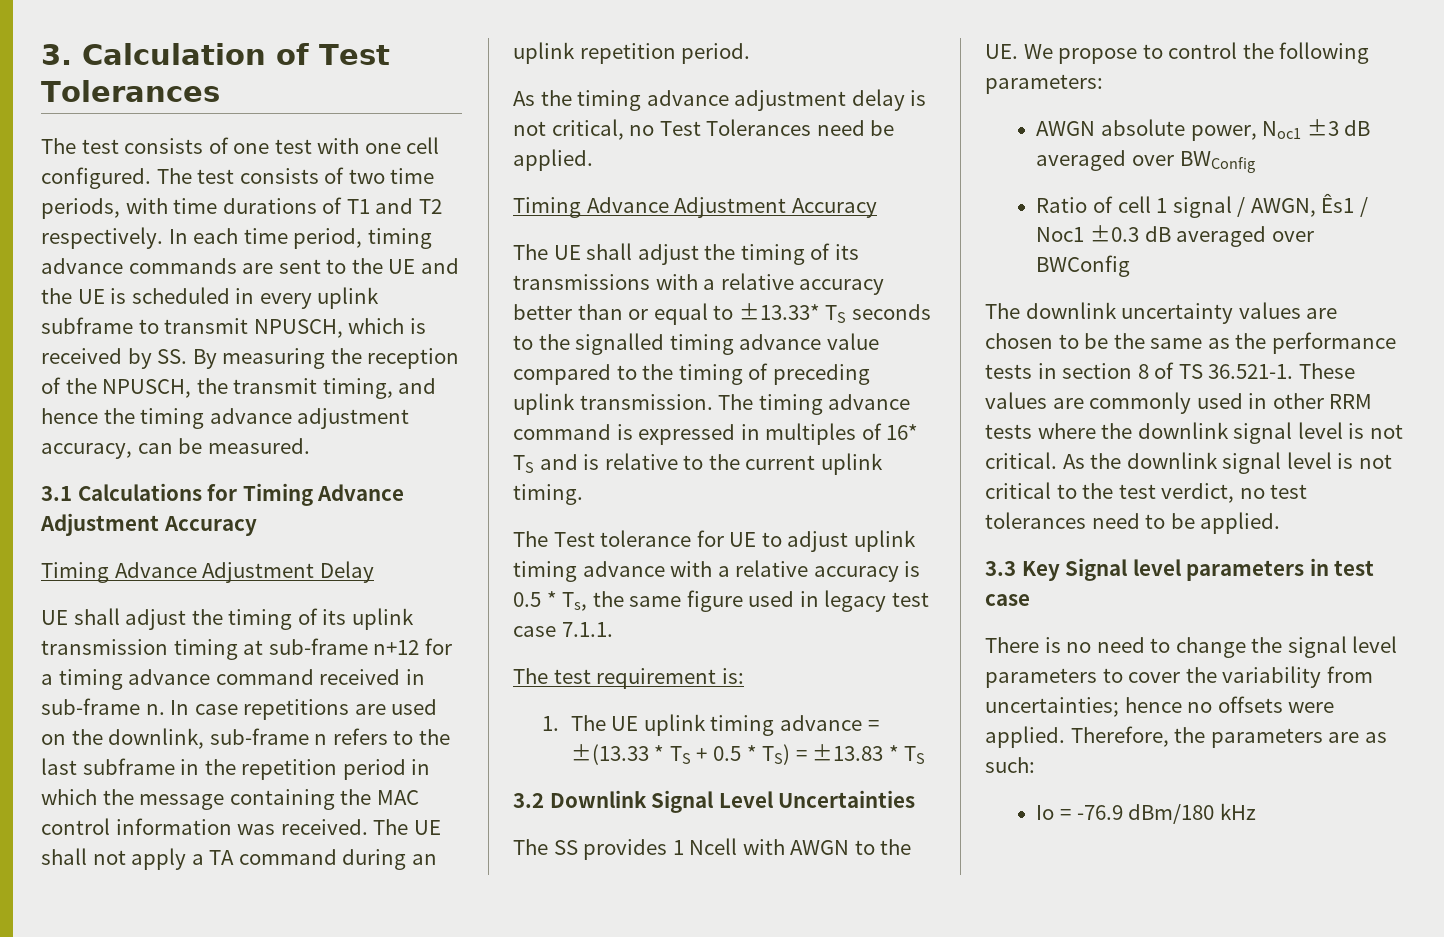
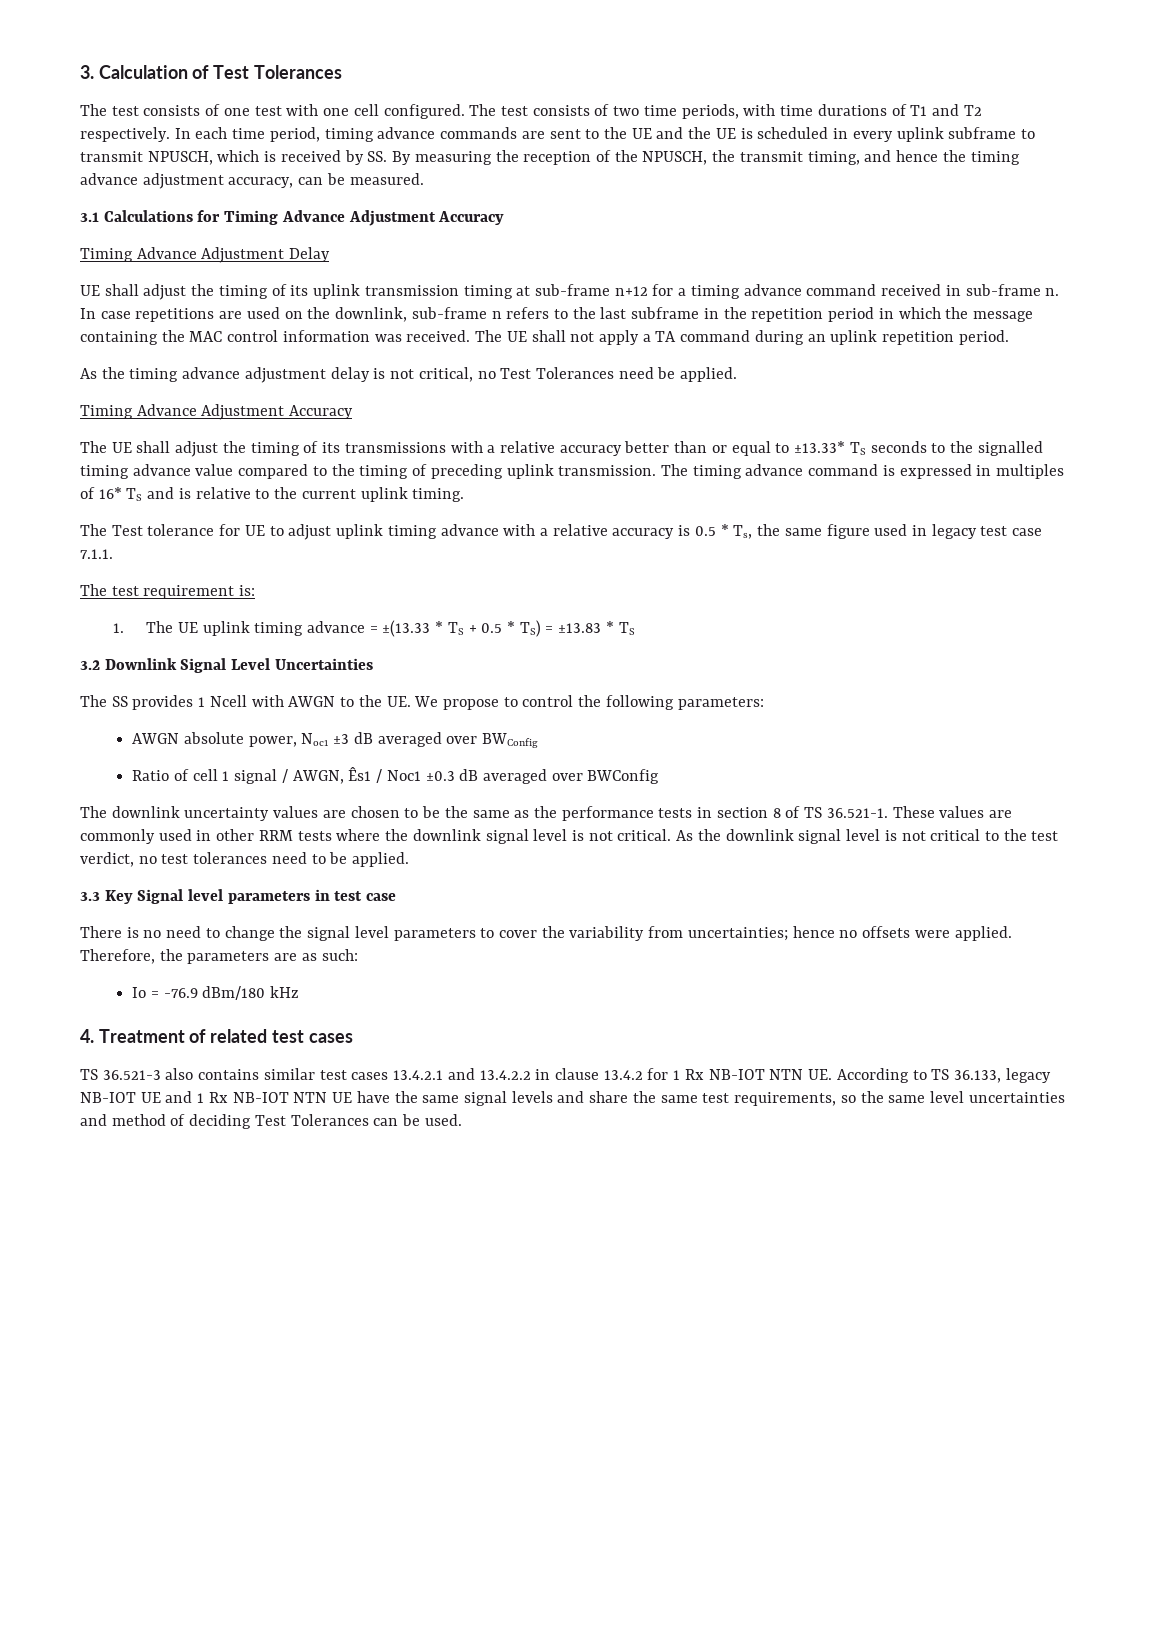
+ 4. Treatment of related test cases
+ TS 36.521-3 also contains similar test cases 13.4.2.1 and 13.4.2.2 in clause 13.4.2 for 1 Rx NB-IOT NTN UE. According to TS 36.133, legacy NB-IOT UE and 1 Rx NB-IOT NTN UE have the same signal levels and share the same test requirements, so the same level uncertainties and method of deciding Test Tolerances can be used.

